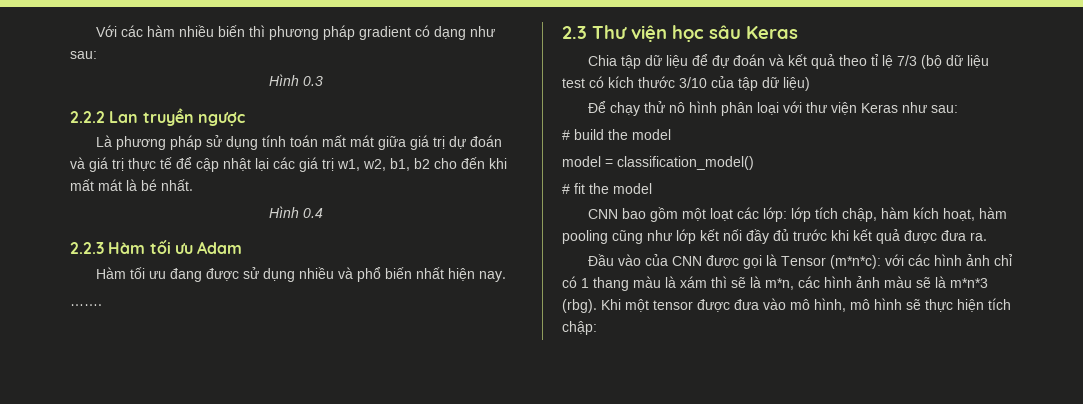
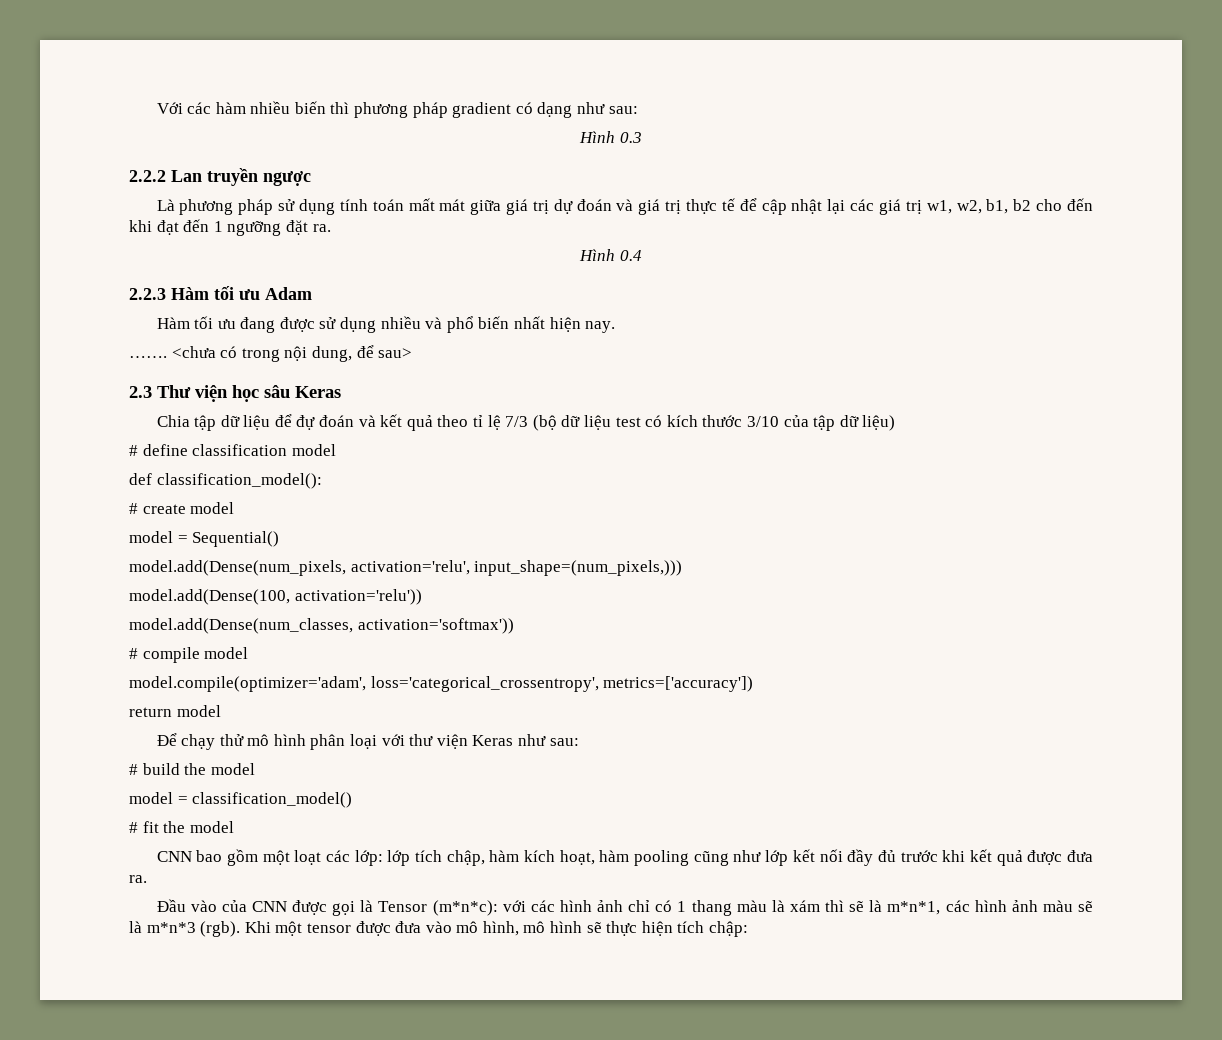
- Là phương pháp sử dụng tính toán mất mát giữa giá trị dự đoán và giá trị thực tế để cập nhật lại các giá trị w1, w2, b1, b2 cho đến khi mất mát là bé nhất.
+ Là phương pháp sử dụng tính toán mất mát giữa giá trị dự đoán và giá trị thực tế để cập nhật lại các giá trị w1, w2, b1, b2 cho đến khi đạt đến 1 ngưỡng đặt ra.
+ <chưa có trong nội dung, để sau>
+ # define classification model
+ def classification_model():
+ # create model
+ model = Sequential()
+ model.add(Dense(num_pixels, activation='relu', input_shape=(num_pixels,)))
+ model.add(Dense(100, activation='relu'))
+ model.add(Dense(num_classes, activation='softmax'))
+ # compile model
+ model.compile(optimizer='adam', loss='categorical_crossentropy', metrics=['accuracy'])
+ return model
- Để chạy thử nô hình phân loại với thư viện Keras như sau:
+ Để chạy thử mô hình phân loại với thư viện Keras như sau:
- Đầu vào của CNN được gọi là Tensor (m*n*c): với các hình ảnh chỉ có 1 thang màu là xám thì sẽ là m*n, các hình ảnh màu sẽ là m*n*3 (rbg).
+ Đầu vào của CNN được gọi là Tensor (m*n*c): với các hình ảnh chỉ có 1 thang màu là xám thì sẽ là m*n*1, các hình ảnh màu sẽ là m*n*3 (rgb).

